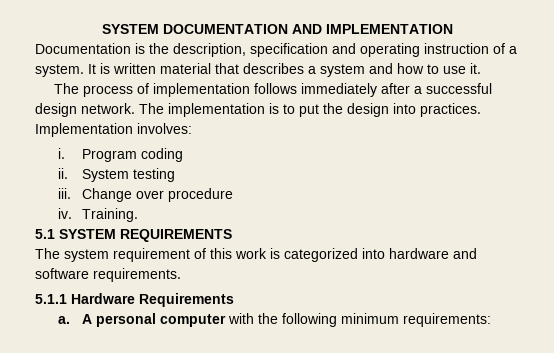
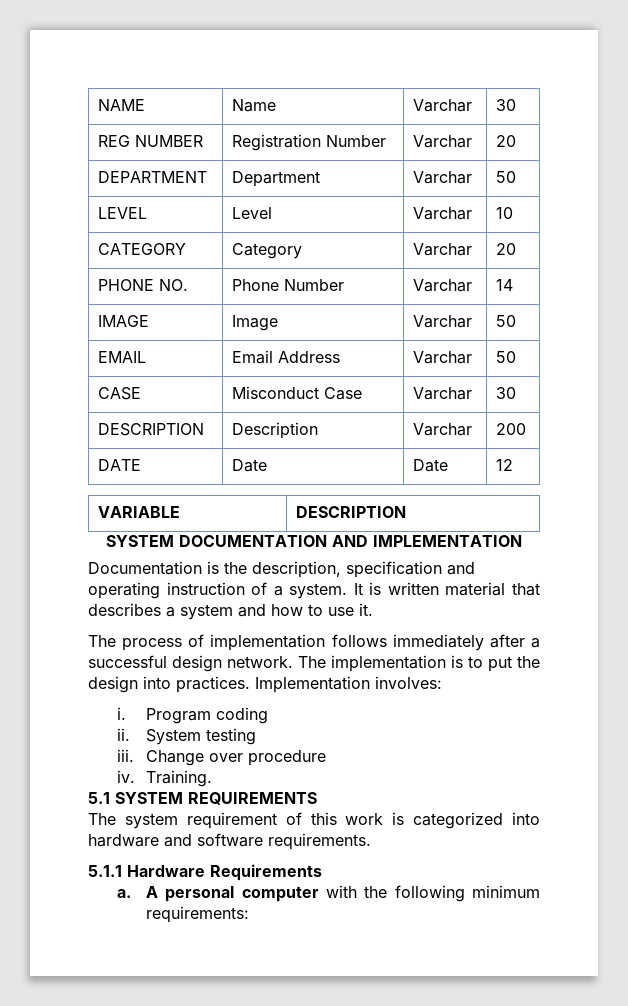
+ NAME | Name | Varchar | 30
+ REG NUMBER | Registration Number | Varchar | 20
+ DEPARTMENT | Department | Varchar | 50
+ LEVEL | Level | Varchar | 10
+ CATEGORY | Category | Varchar | 20
+ PHONE NO. | Phone Number | Varchar | 14
+ IMAGE | Image | Varchar | 50
+ EMAIL | Email Address | Varchar | 50
+ CASE | Misconduct Case | Varchar | 30
+ DESCRIPTION | Description | Varchar | 200
+ DATE | Date | Date | 12
+ VARIABLE | DESCRIPTION

